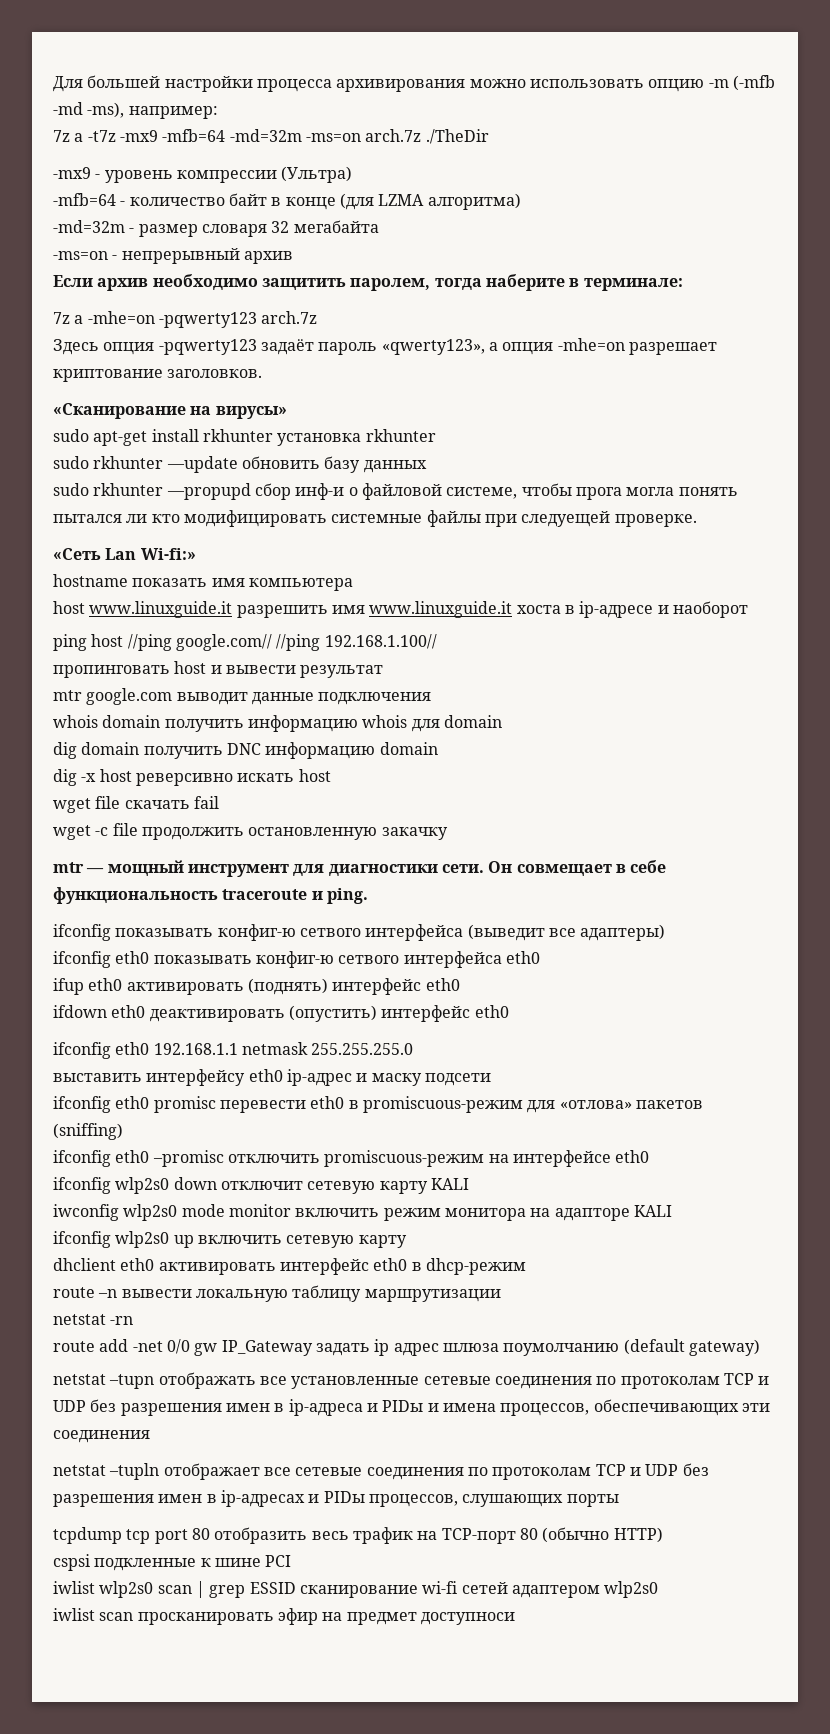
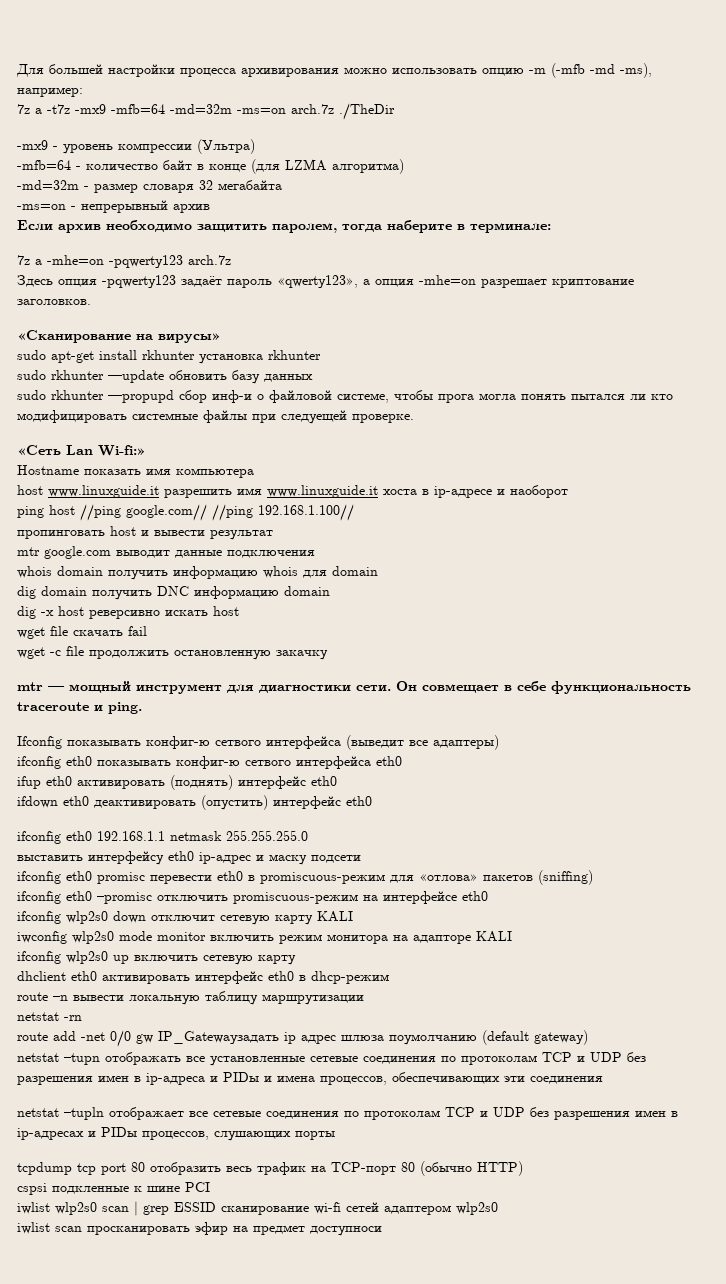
- hostname показать имя компьютера
+ Hostname показать имя компьютера
- ifconfig показывать конфиг-ю сетвого интерфейса (выведит все адаптеры)
+ Ifconfig показывать конфиг-ю сетвого интерфейса (выведит все адаптеры)
- route add -net 0/0 gw IP_Gateway задать ip адрес шлюза поумолчанию (default gateway)
+ route add -net 0/0 gw IP_Gatewayзадать ip адрес шлюза поумолчанию (default gateway)

